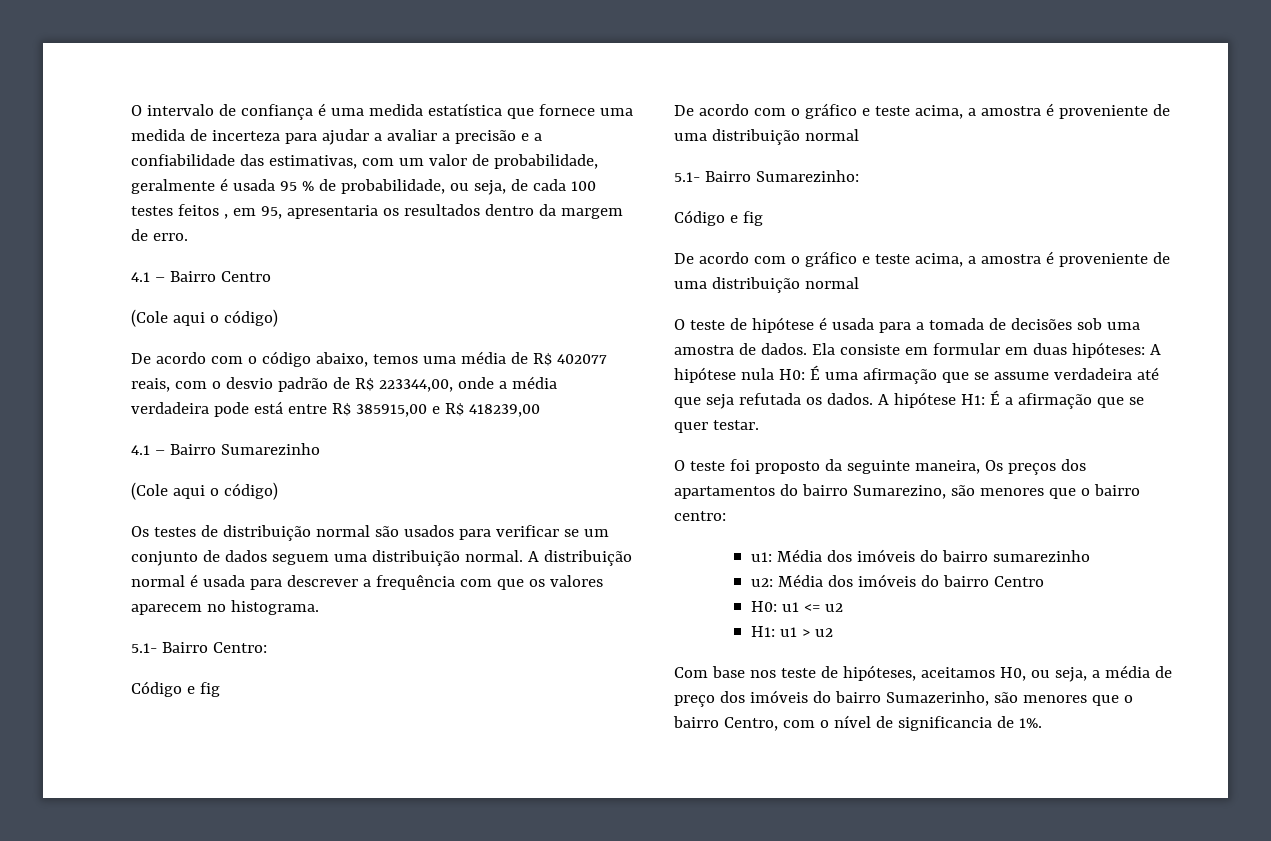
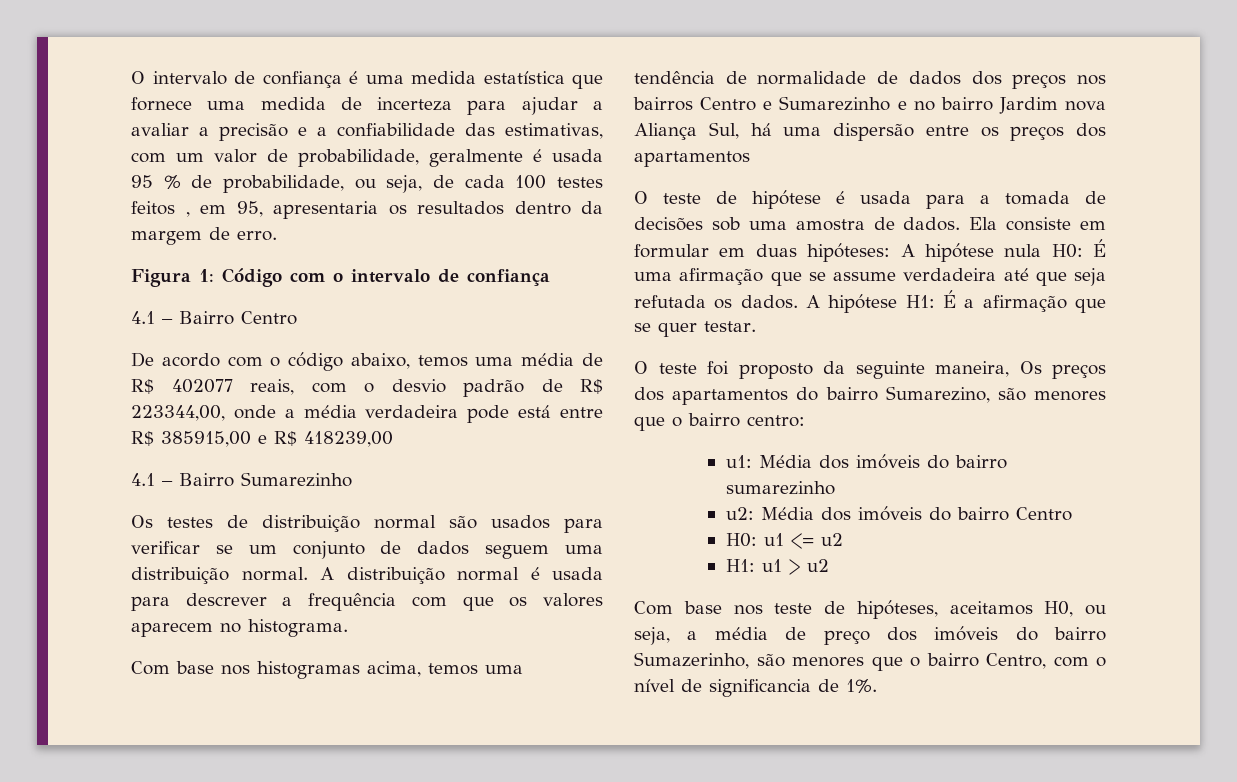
+ Figura 1: Código com o intervalo de confiança
  4.1 – Bairro Centro
- (Cole aqui o código)
  4.1 – Bairro Sumarezinho
- (Cole aqui o código)
- 5.1- Bairro Centro:
- Código e fig
- De acordo com o gráfico e teste acima, a amostra é proveniente de uma distribuição normal
- 5.1- Bairro Sumarezinho:
- Código e fig
- De acordo com o gráfico e teste acima, a amostra é proveniente de uma distribuição normal
+ Com base nos histogramas acima, temos uma tendência de normalidade de dados dos preços nos bairros Centro e Sumarezinho e no bairro Jardim nova Aliança Sul, há uma dispersão entre os preços dos apartamentos

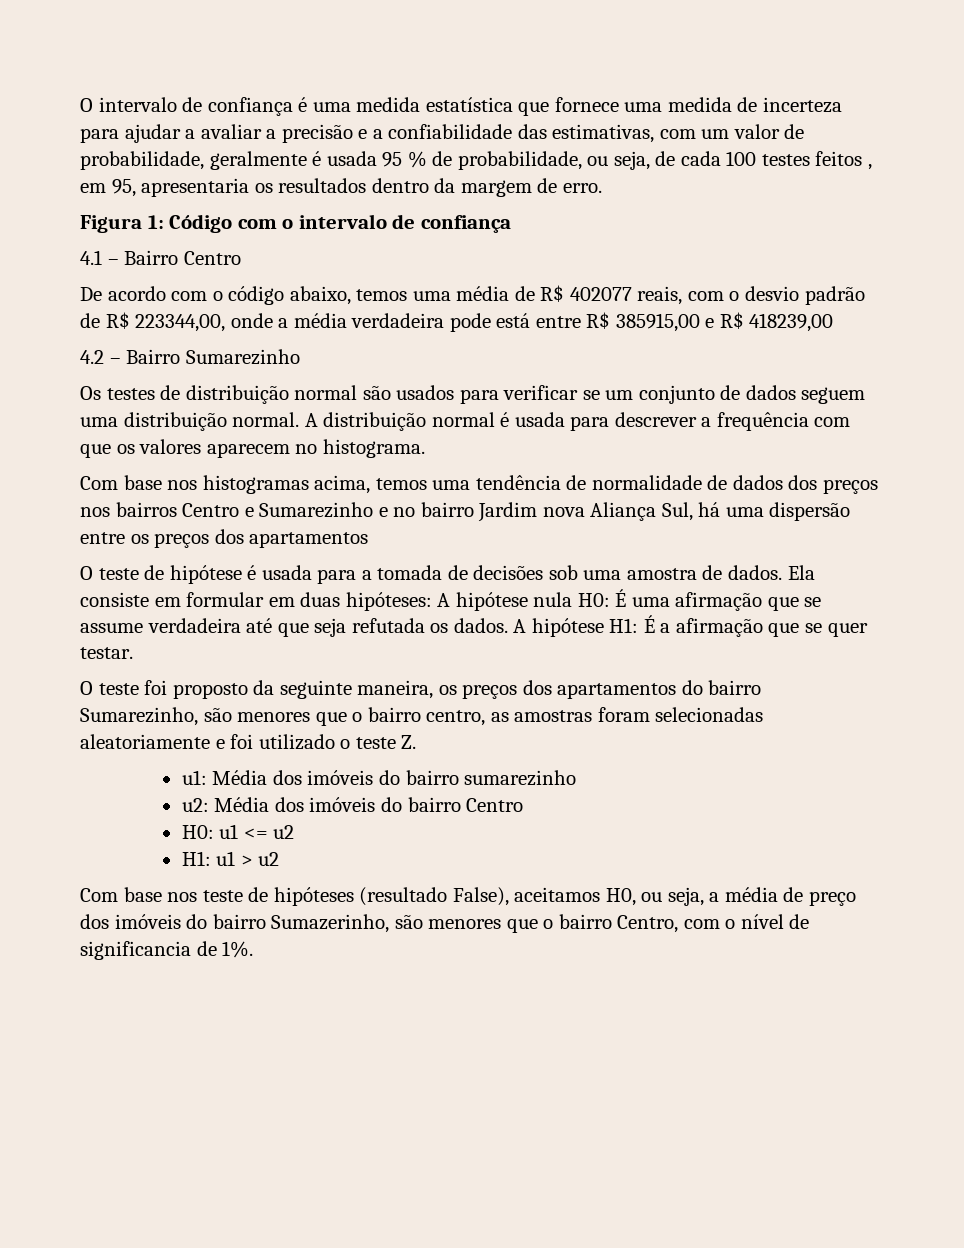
- 4.1 – Bairro Sumarezinho
+ 4.2 – Bairro Sumarezinho
- O teste foi proposto da seguinte maneira, Os preços dos apartamentos do bairro Sumarezino, são menores que o bairro centro:
+ O teste foi proposto da seguinte maneira, os preços dos apartamentos do bairro Sumarezinho, são menores que o bairro centro, as amostras foram selecionadas aleatoriamente e foi utilizado o teste Z.
- Com base nos teste de hipóteses, aceitamos H0, ou seja, a média de preço dos imóveis do bairro Sumazerinho, são menores que o bairro Centro, com o nível de significancia de 1%.
+ Com base nos teste de hipóteses (resultado False), aceitamos H0, ou seja, a média de preço dos imóveis do bairro Sumazerinho, são menores que o bairro Centro, com o nível de significancia de 1%.

